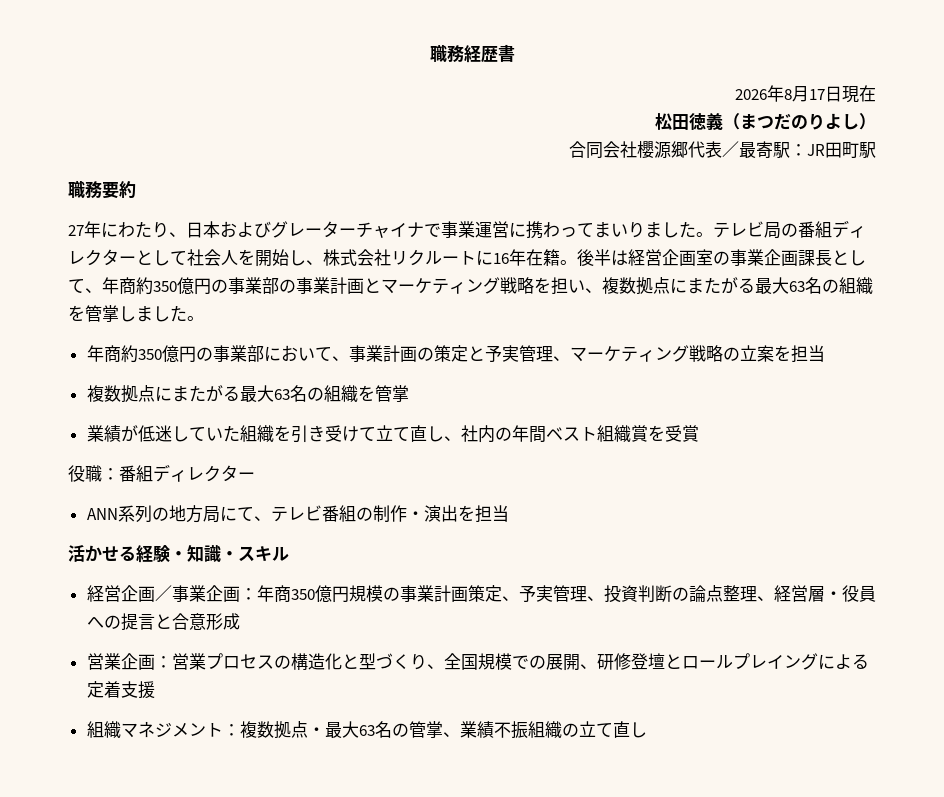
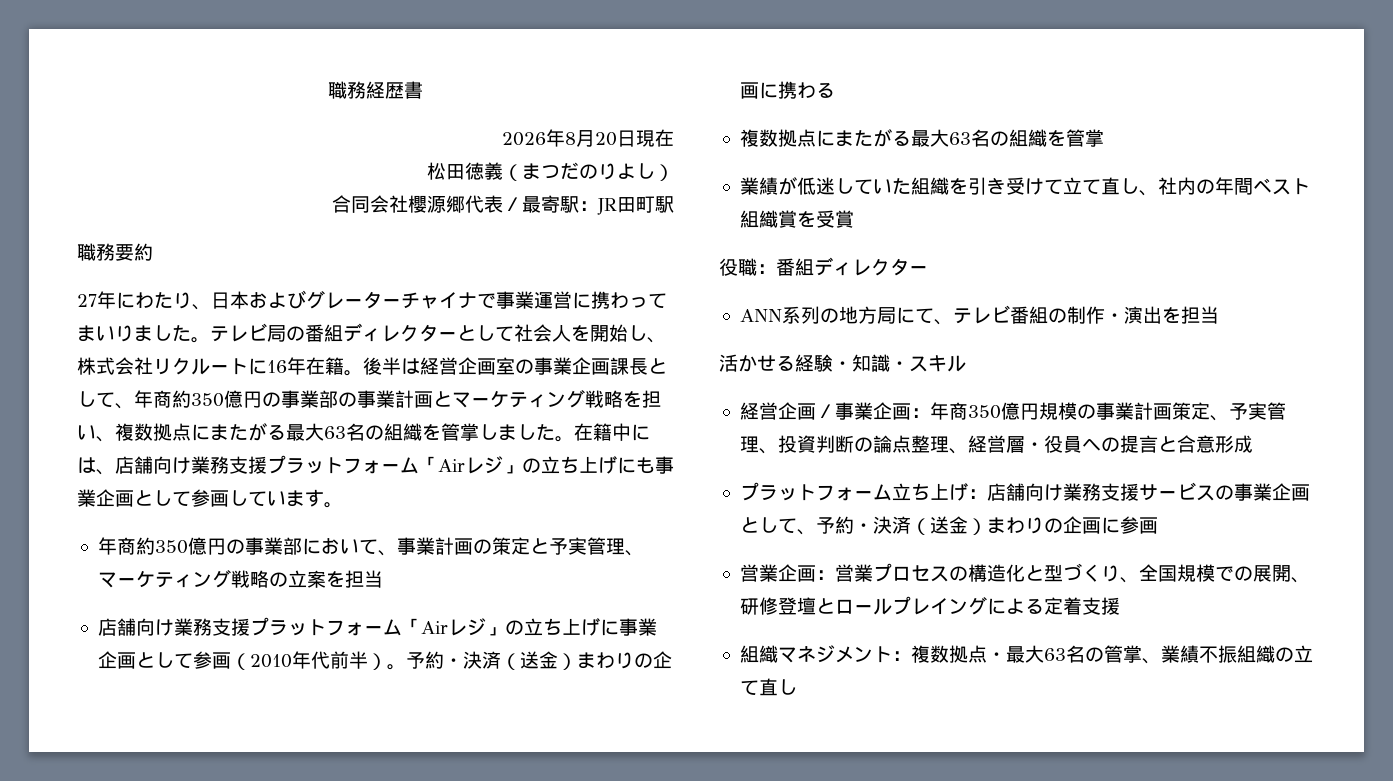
- 2026年8月17日現在
+ 2026年8月20日現在
+ 在籍中には、店舗向け業務支援プラットフォーム「Airレジ」の立ち上げにも事業企画として参画しています。
+ 店舗向け業務支援プラットフォーム「Airレジ」の立ち上げに事業企画として参画（2010年代前半）。予約・決済（送金）まわりの企画に携わる
+ プラットフォーム立ち上げ：店舗向け業務支援サービスの事業企画として、予約・決済（送金）まわりの企画に参画

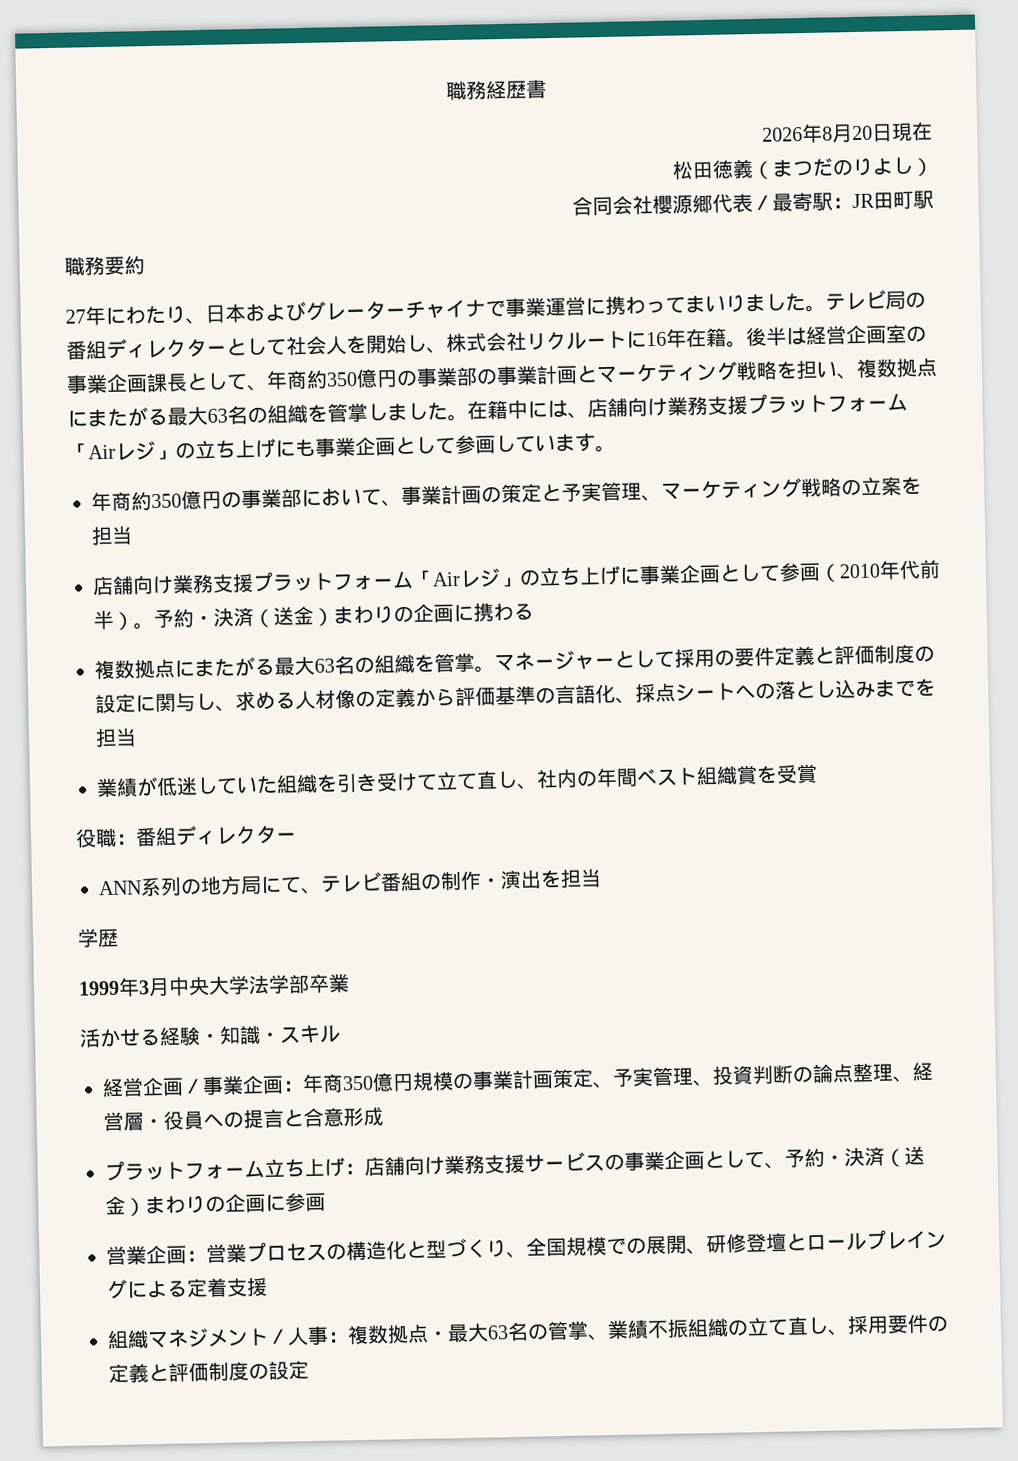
  予約・決済（送金）まわりの企画に携わる
- 複数拠点にまたがる最大63名の組織を管掌
+ 複数拠点にまたがる最大63名の組織を管掌。マネージャーとして採用の要件定義と評価制度の設定に関与し、求める人材像の定義から評価基準の言語化、採点シートへの落とし込みまでを担当
+ 学歴
+ 1999年3月中央大学法学部卒業
- 組織マネジメント：複数拠点・最大63名の管掌、業績不振組織の立て直し
+ 組織マネジメント／人事：複数拠点・最大63名の管掌、業績不振組織の立て直し、採用要件の定義と評価制度の設定

